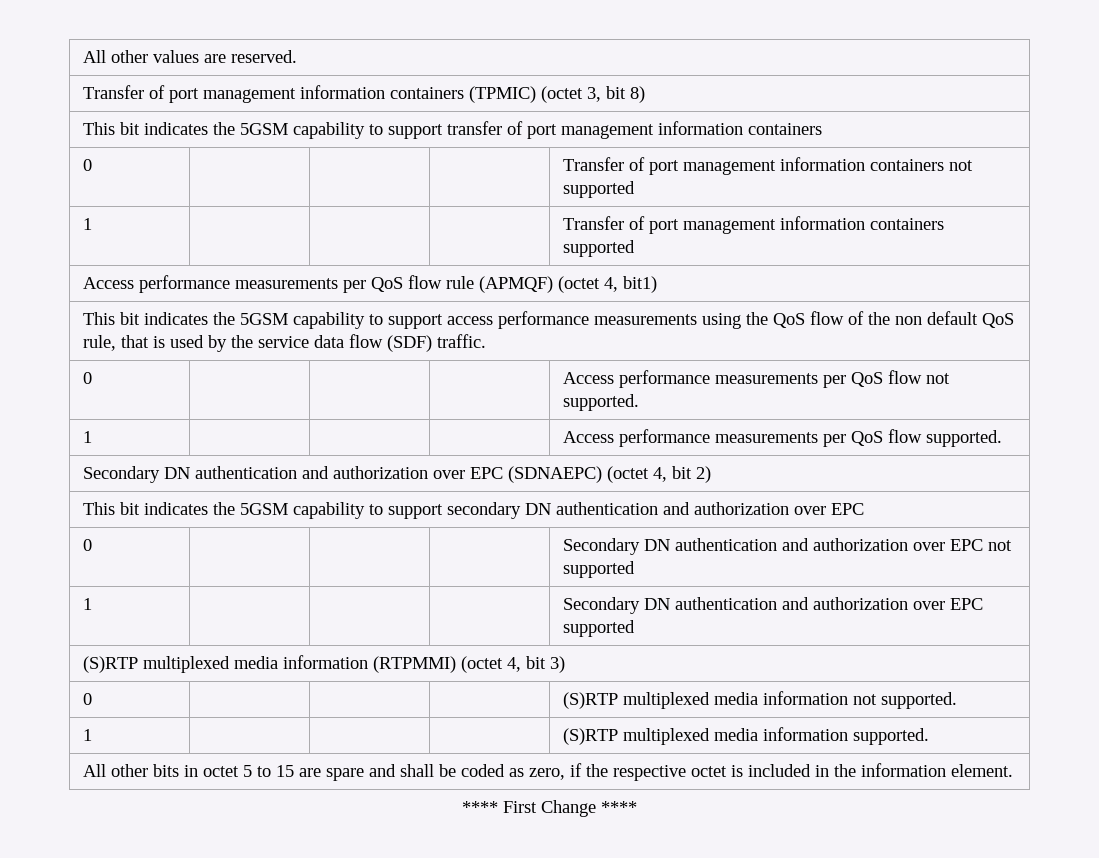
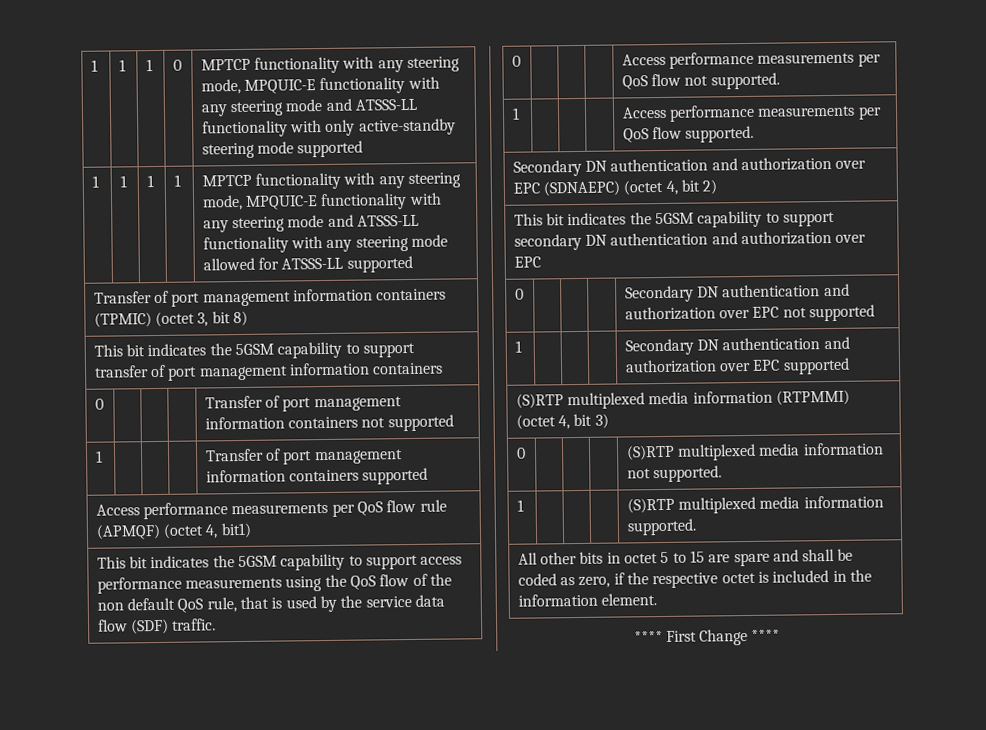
- All other values are reserved.
+ 1 | 1 | 1 | 0 | MPTCP functionality with any steering mode, MPQUIC-E functionality with any steering mode and ATSSS-LL functionality with only active-standby steering mode supported
+ 1 | 1 | 1 | 1 | MPTCP functionality with any steering mode, MPQUIC-E functionality with any steering mode and ATSSS-LL functionality with any steering mode allowed for ATSSS-LL supported

